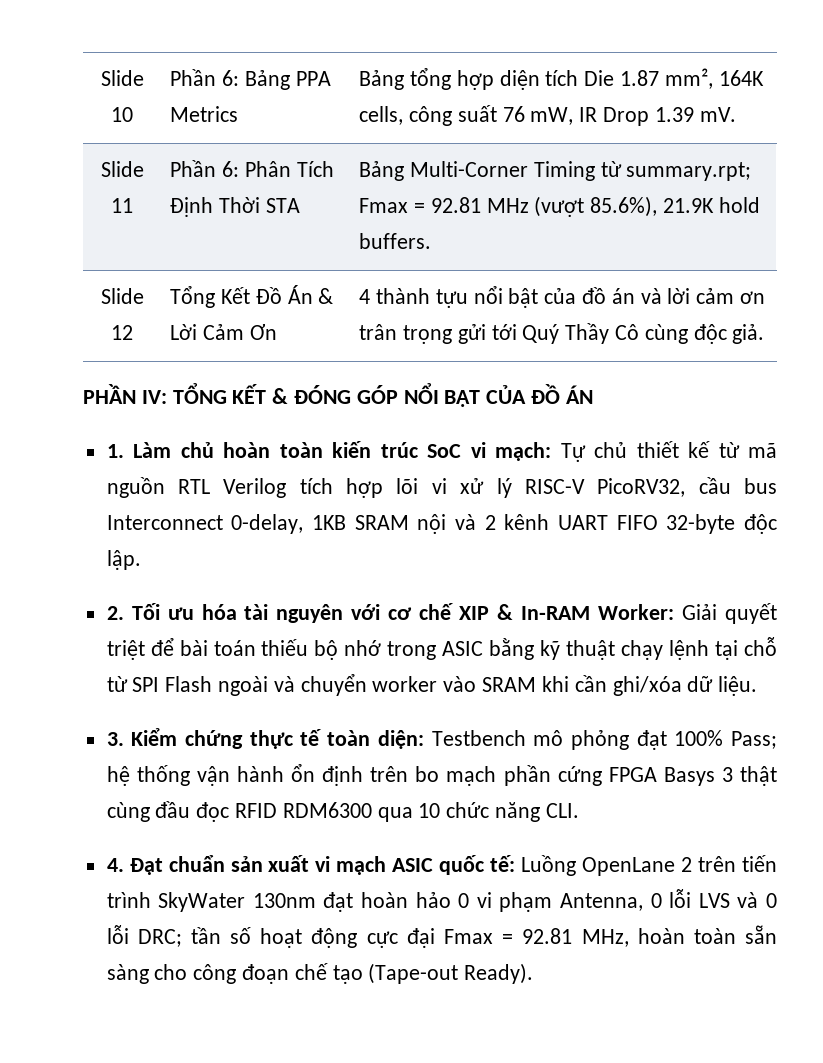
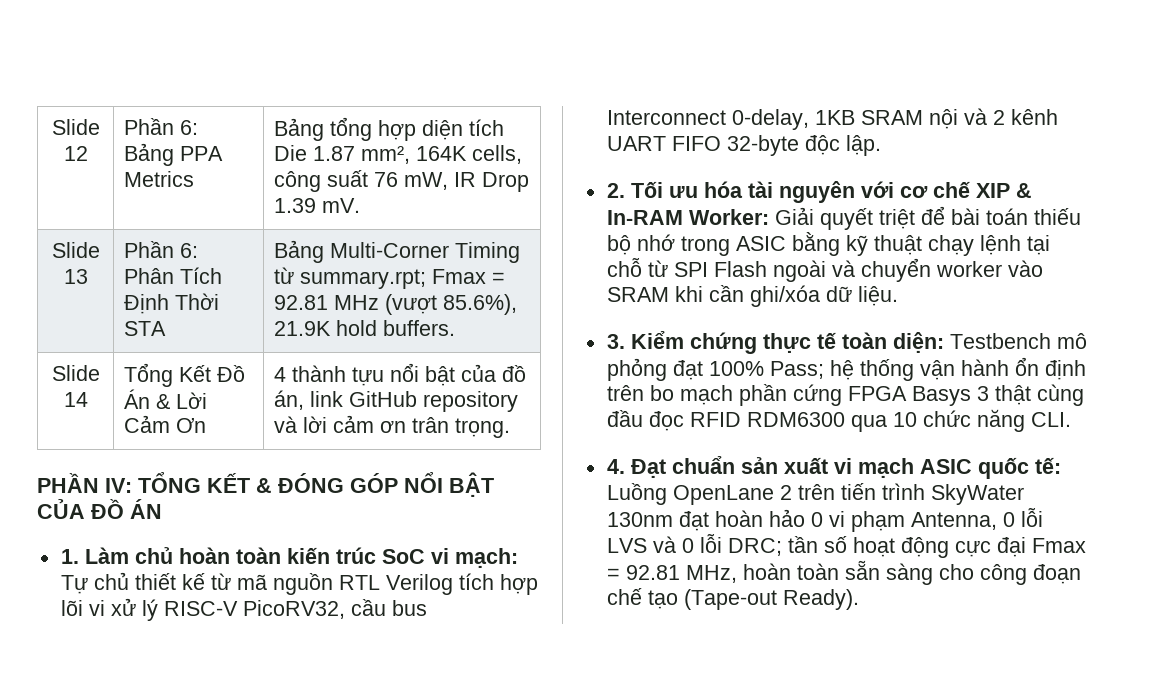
- Slide 10 | Phần 6: Bảng PPA Metrics | Bảng tổng hợp diện tích Die 1.87 mm², 164K cells, công suất 76 mW, IR Drop 1.39 mV.
+ Slide 12 | Phần 6: Bảng PPA Metrics | Bảng tổng hợp diện tích Die 1.87 mm², 164K cells, công suất 76 mW, IR Drop 1.39 mV.
- Slide 11 | Phần 6: Phân Tích Định Thời STA | Bảng Multi-Corner Timing từ summary.rpt; Fmax = 92.81 MHz (vượt 85.6%), 21.9K hold buffers.
+ Slide 13 | Phần 6: Phân Tích Định Thời STA | Bảng Multi-Corner Timing từ summary.rpt; Fmax = 92.81 MHz (vượt 85.6%), 21.9K hold buffers.
- Slide 12 | Tổng Kết Đồ Án & Lời Cảm Ơn | 4 thành tựu nổi bật của đồ án và lời cảm ơn trân trọng gửi tới Quý Thầy Cô cùng độc giả.
+ Slide 14 | Tổng Kết Đồ Án & Lời Cảm Ơn | 4 thành tựu nổi bật của đồ án, link GitHub repository và lời cảm ơn trân trọng.

